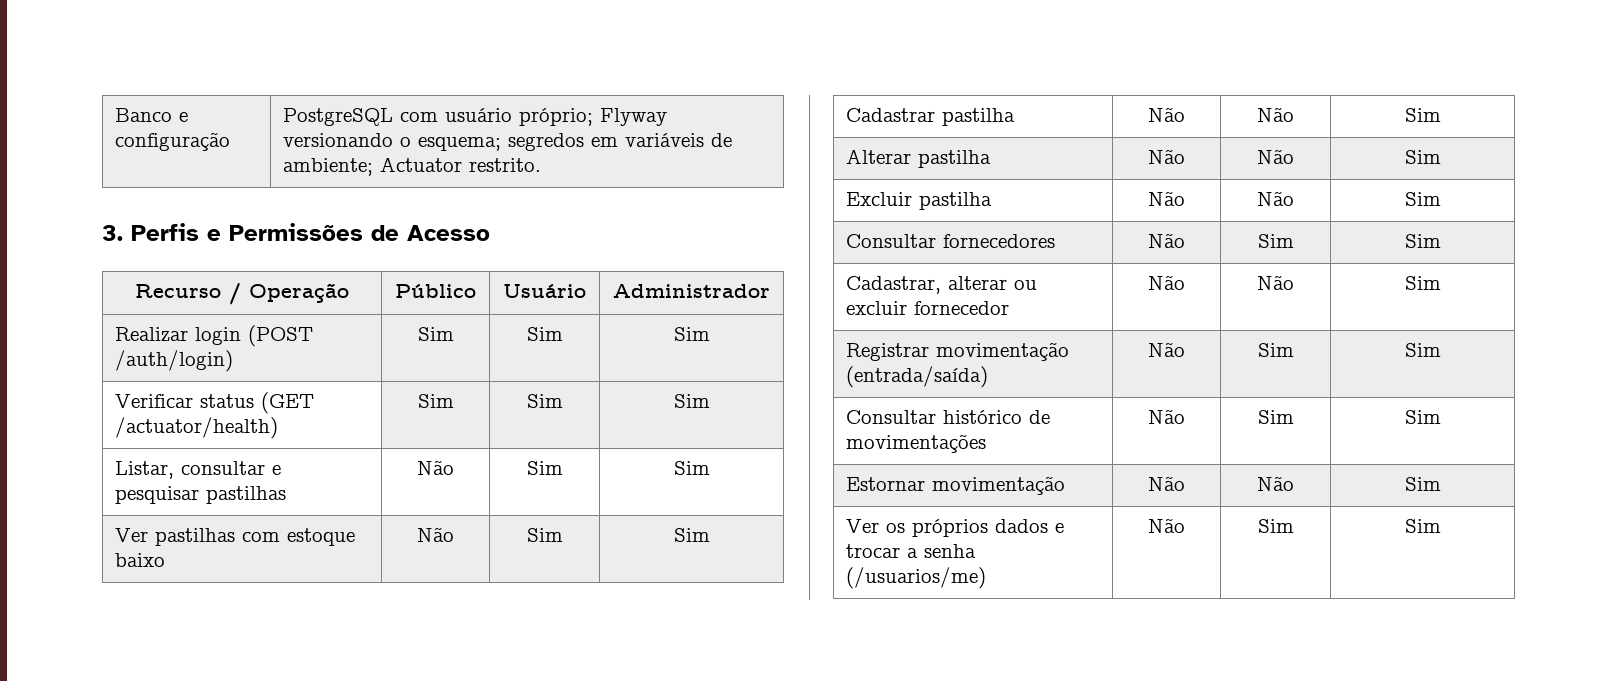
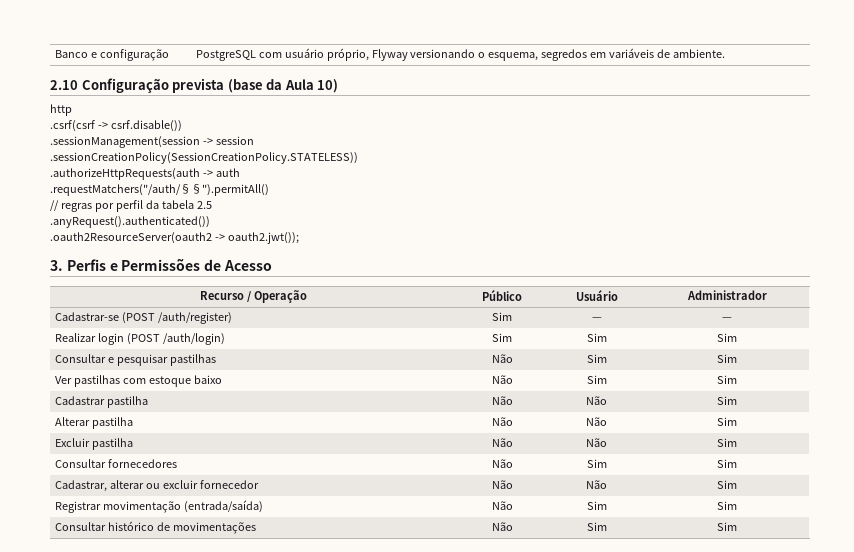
- Banco e configuração | PostgreSQL com usuário próprio; Flyway versionando o esquema; segredos em variáveis de ambiente; Actuator restrito.
+ Banco e configuração | PostgreSQL com usuário próprio, Flyway versionando o esquema, segredos em variáveis de ambiente.
+ 2.10 Configuração prevista (base da Aula 10)
+ http
+ .csrf(csrf -> csrf.disable())
+ .sessionManagement(session -> session
+ .sessionCreationPolicy(SessionCreationPolicy.STATELESS))
+ .authorizeHttpRequests(auth -> auth
+ .requestMatchers("/auth/§§").permitAll()
+ // regras por perfil da tabela 2.5
+ .anyRequest().authenticated())
+ .oauth2ResourceServer(oauth2 -> oauth2.jwt());
+ Cadastrar-se (POST /auth/register) | Sim | — | —
- Verificar status (GET /actuator/health) | Sim | Sim | Sim
- Listar, consultar e pesquisar pastilhas | Não | Sim | Sim
+ Consultar e pesquisar pastilhas | Não | Sim | Sim
- Estornar movimentação | Não | Não | Sim
- Ver os próprios dados e trocar a senha (/usuarios/me) | Não | Sim | Sim

